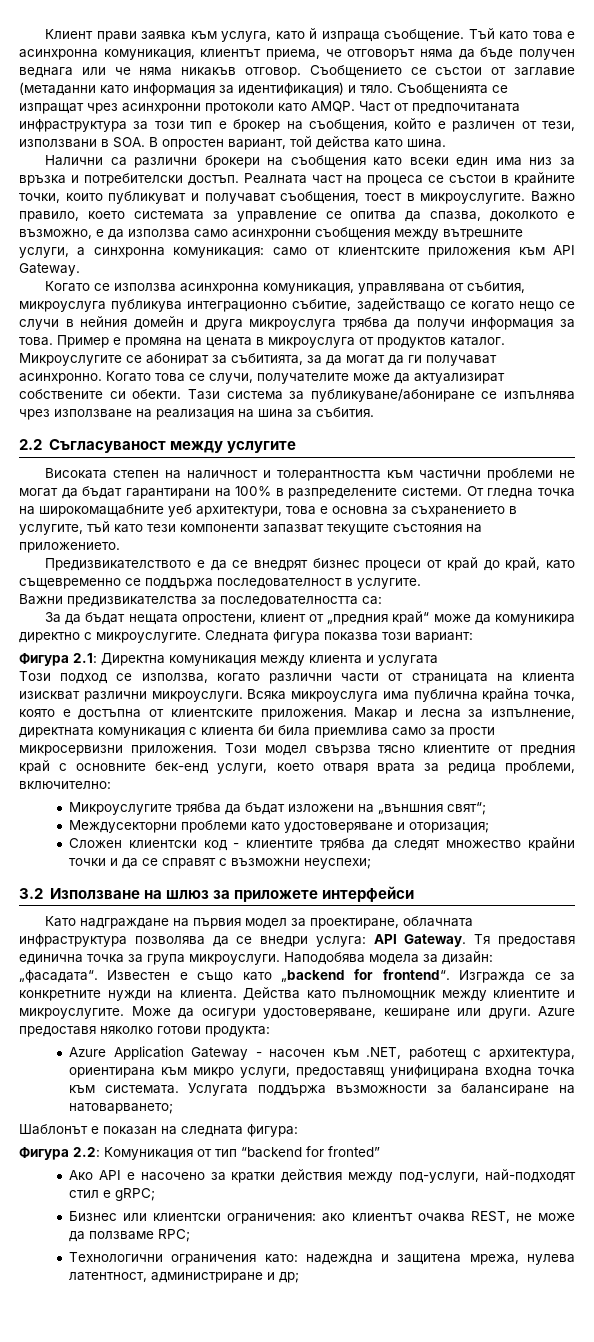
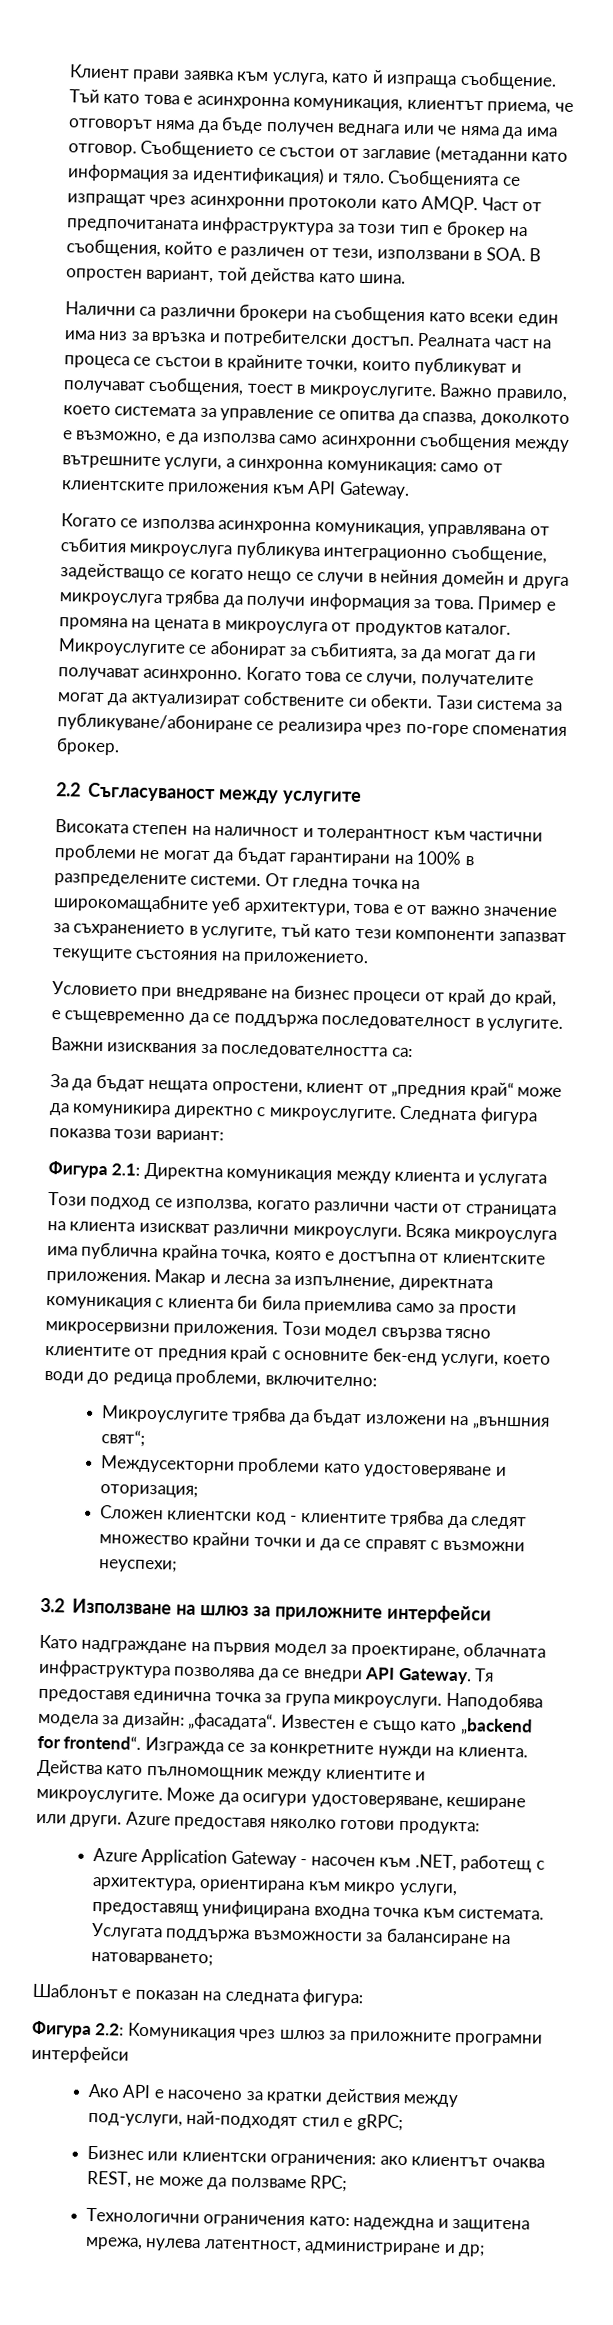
- Тъй като това е асинхронна комуникация, клиентът приема, че отговорът няма да бъде получен веднага или че няма никакъв отговор.
+ Тъй като това е асинхронна комуникация, клиентът приема, че отговорът няма да бъде получен веднага или че няма да има отговор.
- Когато се използва асинхронна комуникация, управлявана от събития, микроуслуга публикува интеграционно събитие, задействащо се когато нещо се случи в нейния домейн и друга микроуслуга трябва да получи информация за това.
+ Когато се използва асинхронна комуникация, управлявана от събития микроуслуга публикува интеграционно съобщение, задействащо се когато нещо се случи в нейния домейн и друга микроуслуга трябва да получи информация за това.
- Когато това се случи, получателите може да актуализират собствените си обекти.
+ Когато това се случи, получателите могат да актуализират собствените си обекти.
- Тази система за публикуване/абониране се изпълнява чрез използване на реализация на шина за събития.
+ Тази система за публикуване/абониране се реализира чрез по-горе споменатия брокер.
- Високата степен на наличност и толерантността към частични проблеми не могат да бъдат гарантирани на 100% в разпределените системи.
+ Високата степен на наличност и толерантност към частични проблеми не могат да бъдат гарантирани на 100% в разпределените системи.
- От гледна точка на широкомащабните уеб архитектури, това е основна за съхранението в услугите, тъй като тези компоненти запазват текущите състояния на приложението.
+ От гледна точка на широкомащабните уеб архитектури, това е от важно значение за съхранението в услугите, тъй като тези компоненти запазват текущите състояния на приложението.
- Предизвикателството е да се внедрят бизнес процеси от край до край, като същевременно се поддържа последователност в услугите.
+ Условието при внедряване на бизнес процеси от край до край, е същевременно да се поддържа последователност в услугите.
- Важни предизвикателства за последователността са:
+ Важни изисквания за последователността са:
- Този модел свързва тясно клиентите от предния край с основните бек-енд услуги, което отваря врата за редица проблеми, включително:
+ Този модел свързва тясно клиентите от предния край с основните бек-енд услуги, което води до редица проблеми, включително:
- 3.2 Използване на шлюз за приложете интерфейси
+ 3.2 Използване на шлюз за приложните интерфейси
- Като надграждане на първия модел за проектиране, облачната инфраструктура позволява да се внедри услуга: API Gateway.
+ Като надграждане на първия модел за проектиране, облачната инфраструктура позволява да се внедри API Gateway.
- Фигура 2.2: Комуникация от тип “backend for fronted”
+ Фигура 2.2: Комуникация чрез шлюз за приложните програмни интерфейси

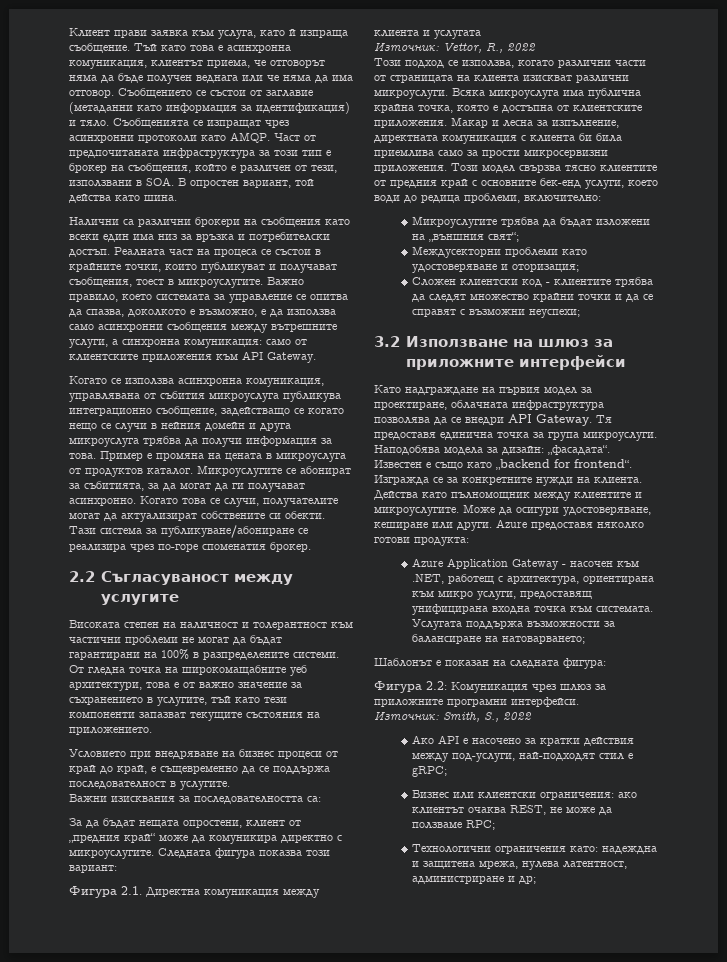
- Фигура 2.1: Директна комуникация между клиента и услугата
+ Фигура 2.1. Директна комуникация между клиента и услугата
+ Източник: Vettor, R., 2022
- Фигура 2.2: Комуникация чрез шлюз за приложните програмни интерфейси
+ Фигура 2.2: Комуникация чрез шлюз за приложните програмни интерфейси.
+ Източник: Smith, S., 2022

